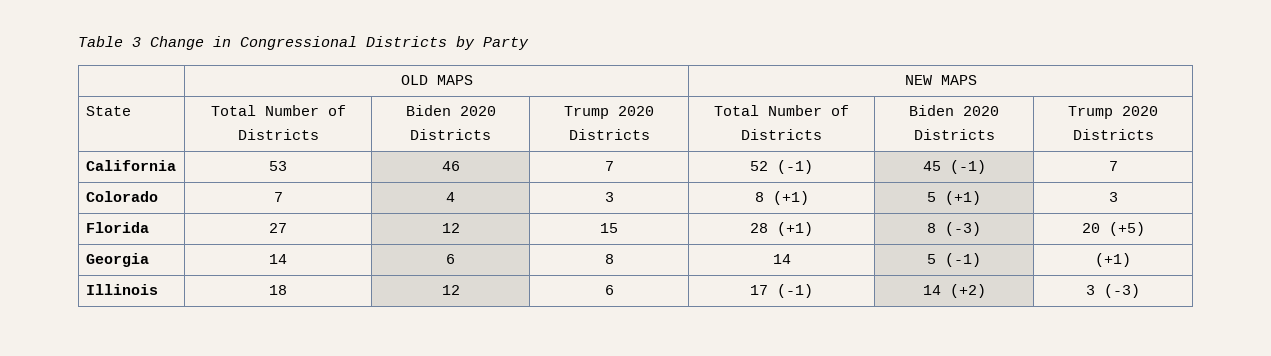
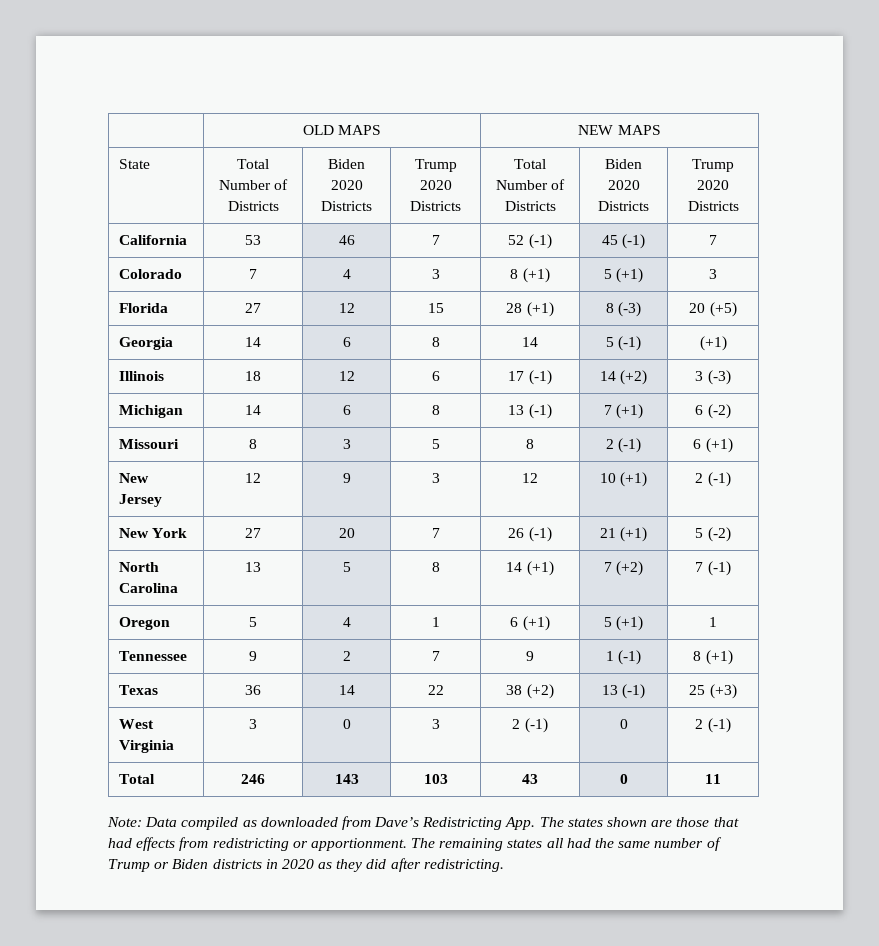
- Table 3 Change in Congressional Districts by Party
+ Michigan | 14 | 6 | 8 | 13 (-1) | 7 (+1) | 6 (-2)
+ Missouri | 8 | 3 | 5 | 8 | 2 (-1) | 6 (+1)
+ New Jersey | 12 | 9 | 3 | 12 | 10 (+1) | 2 (-1)
+ New York | 27 | 20 | 7 | 26 (-1) | 21 (+1) | 5 (-2)
+ North Carolina | 13 | 5 | 8 | 14 (+1) | 7 (+2) | 7 (-1)
+ Oregon | 5 | 4 | 1 | 6 (+1) | 5 (+1) | 1
+ Tennessee | 9 | 2 | 7 | 9 | 1 (-1) | 8 (+1)
+ Texas | 36 | 14 | 22 | 38 (+2) | 13 (-1) | 25 (+3)
+ West Virginia | 3 | 0 | 3 | 2 (-1) | 0 | 2 (-1)
+ Total | 246 | 143 | 103 | 43 | 0 | 11
+ Note: Data compiled as downloaded from Dave’s Redistricting App. The states shown are those that had effects from redistricting or apportionment. The remaining states all had the same number of Trump or Biden districts in 2020 as they did after redistricting.

